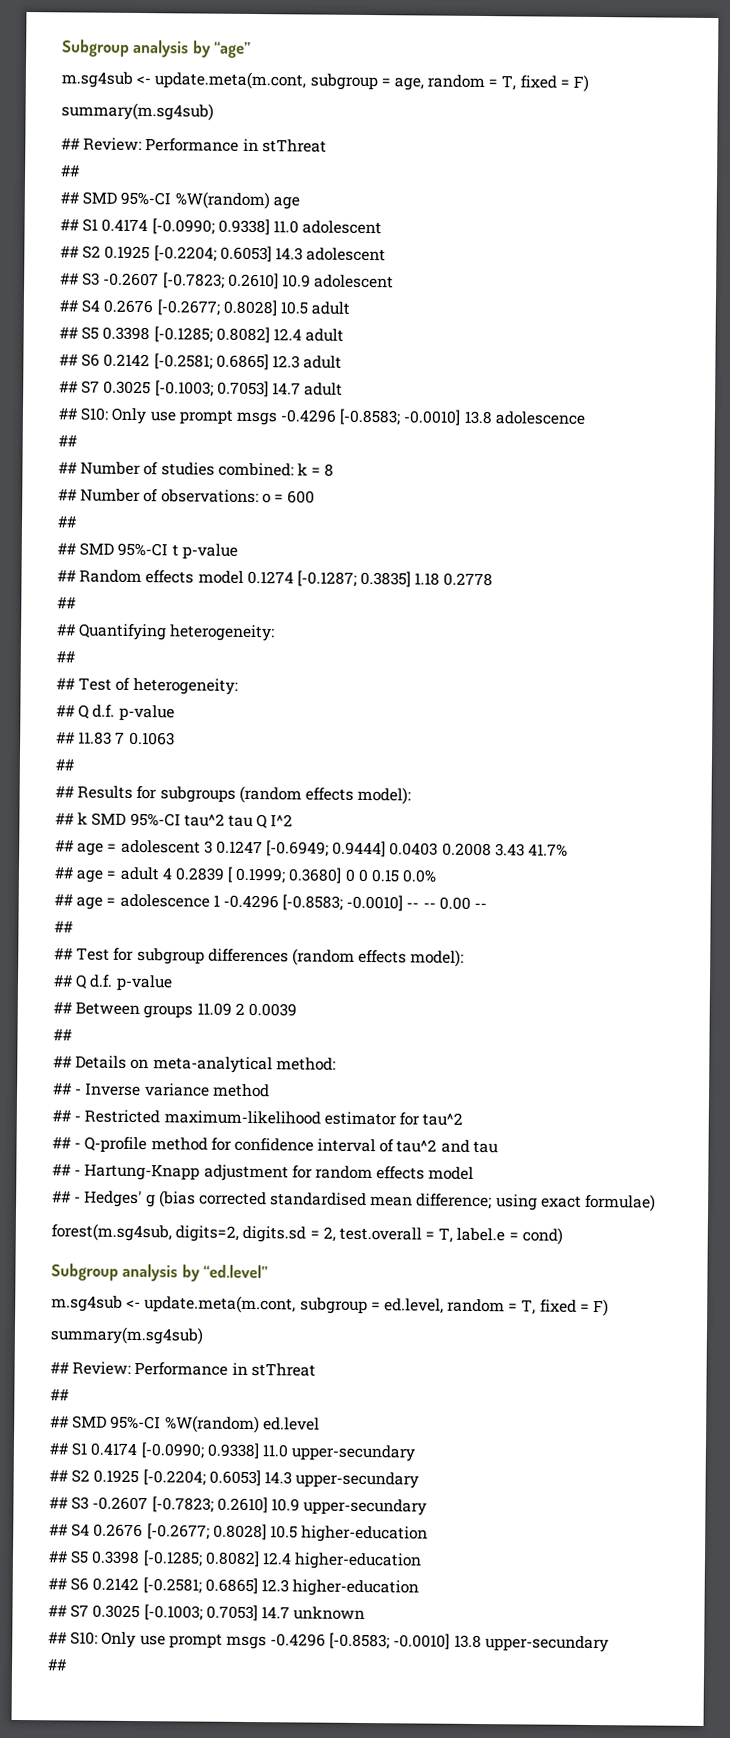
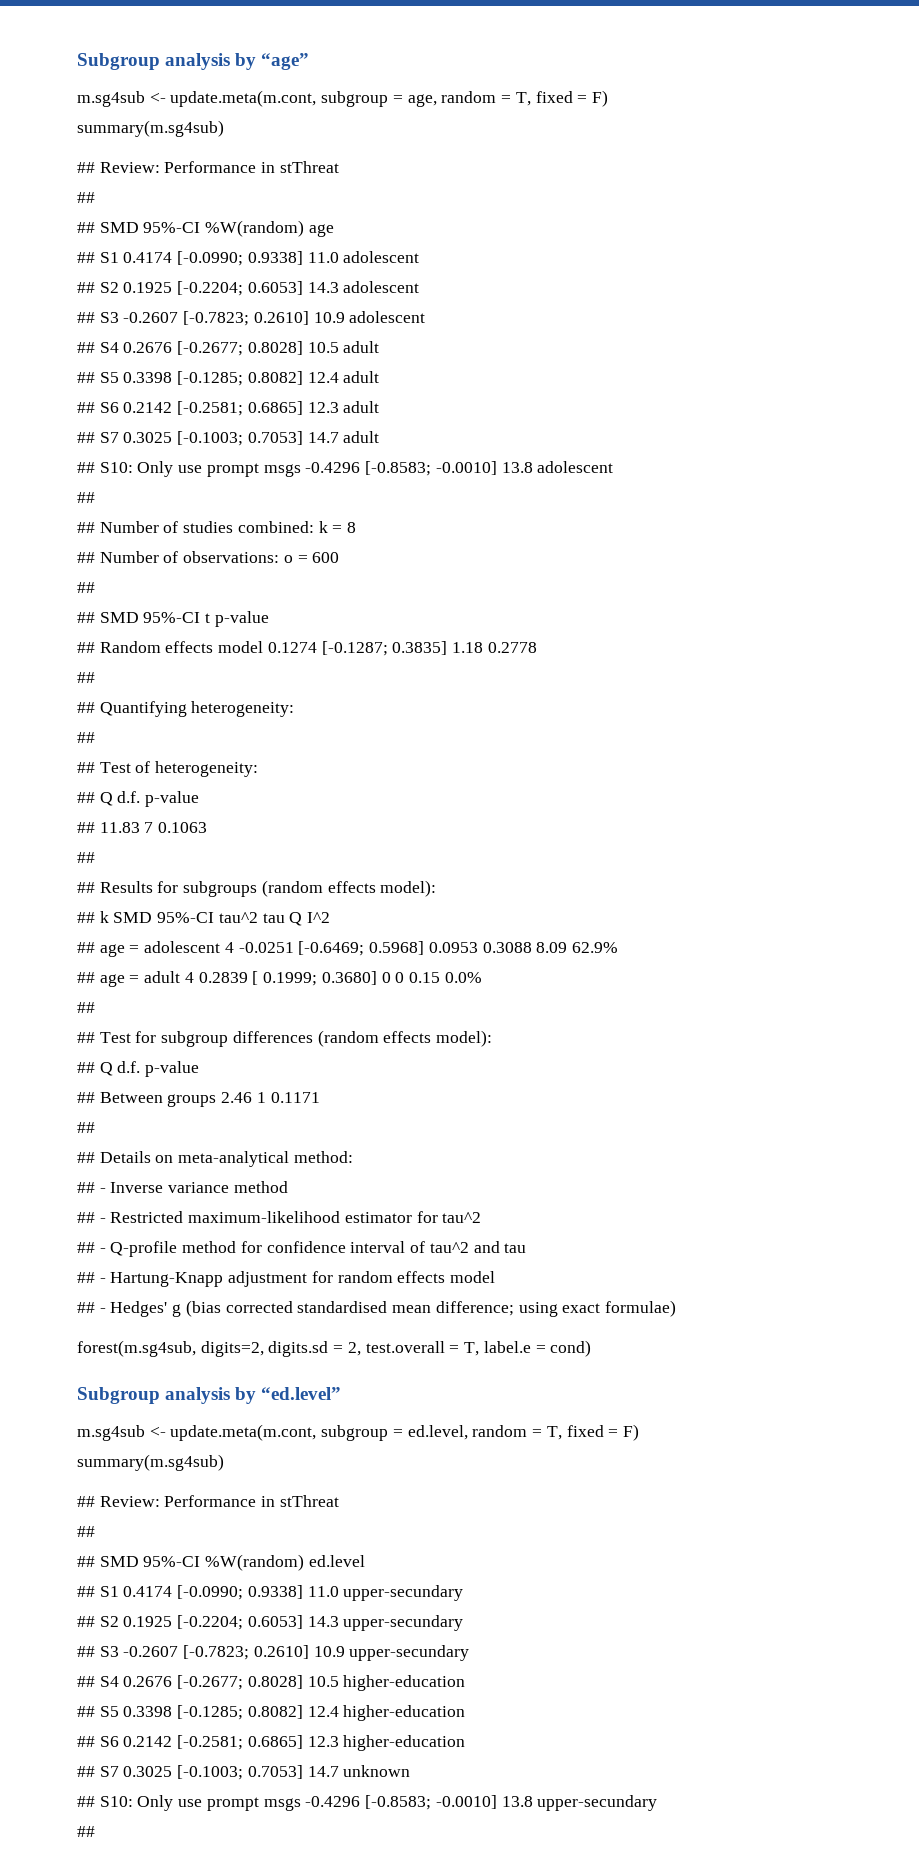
- ## S10: Only use prompt msgs -0.4296 [-0.8583; -0.0010] 13.8 adolescence
+ ## S10: Only use prompt msgs -0.4296 [-0.8583; -0.0010] 13.8 adolescent
- ## age = adolescent 3 0.1247 [-0.6949; 0.9444] 0.0403 0.2008 3.43 41.7%
+ ## age = adolescent 4 -0.0251 [-0.6469; 0.5968] 0.0953 0.3088 8.09 62.9%
- ## age = adolescence 1 -0.4296 [-0.8583; -0.0010] -- -- 0.00 --
- ## Between groups 11.09 2 0.0039
+ ## Between groups 2.46 1 0.1171

